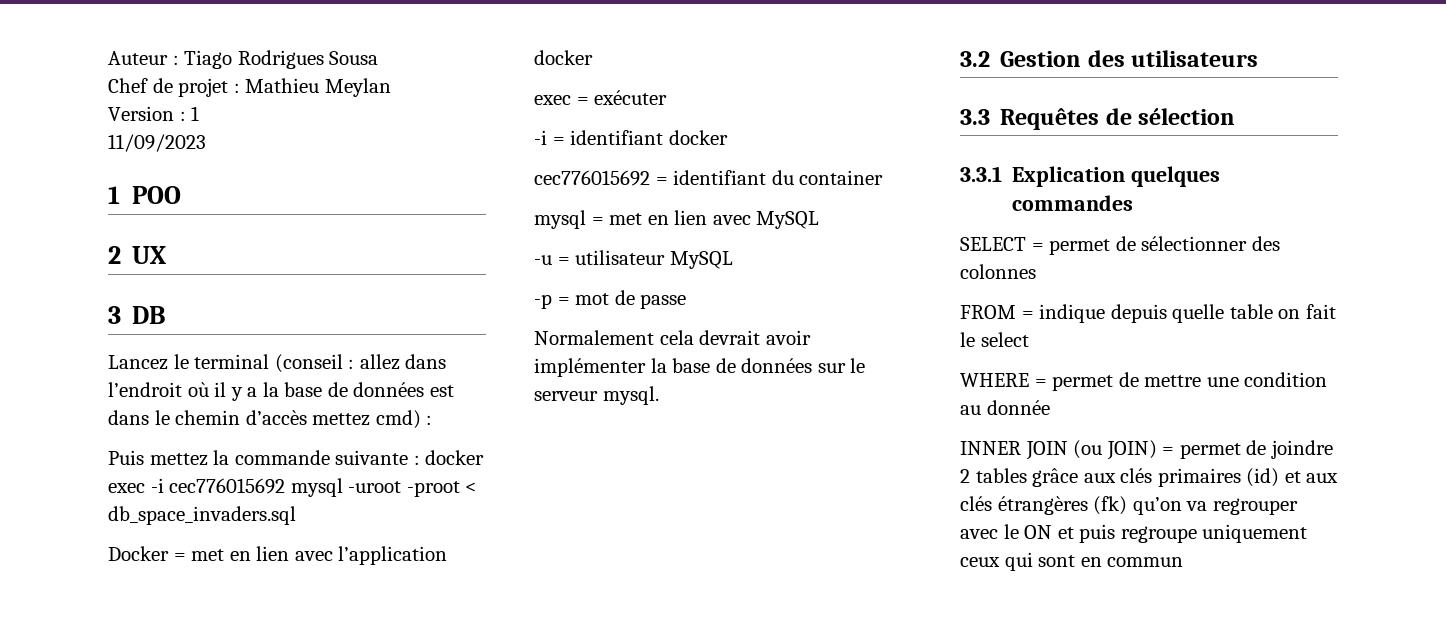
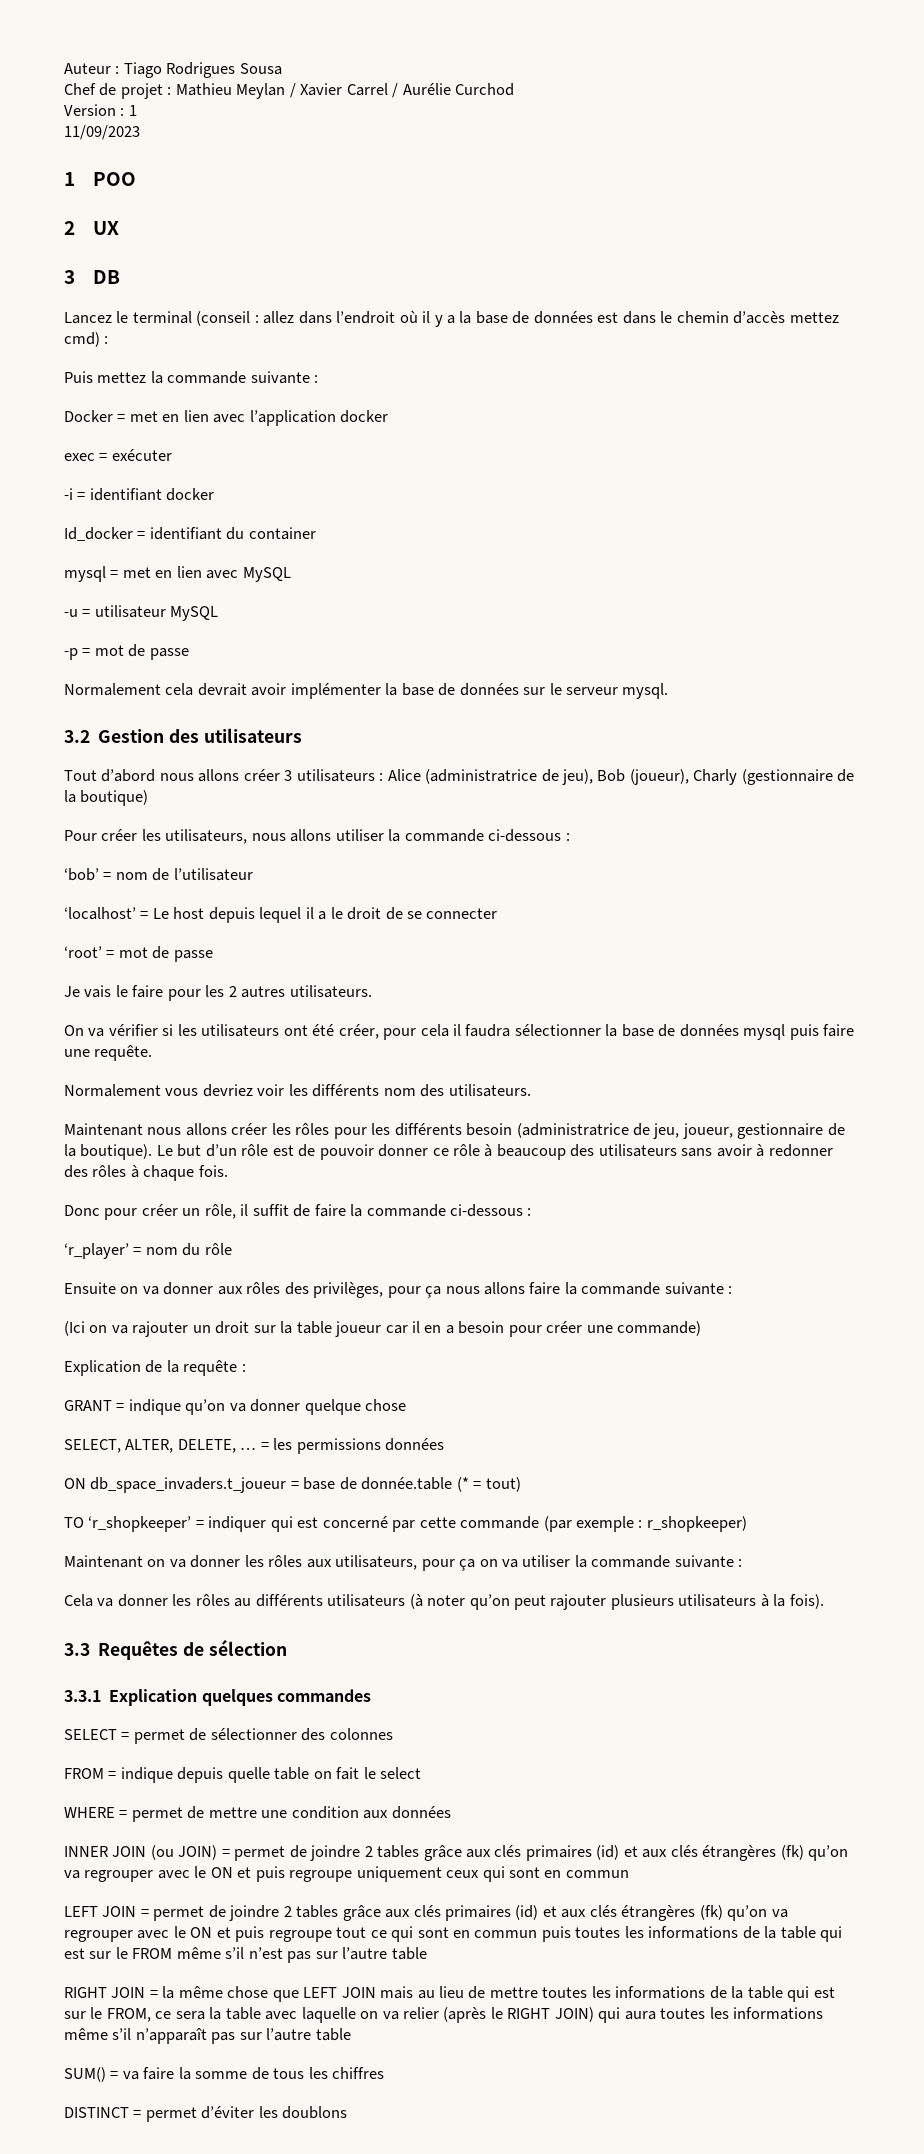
- Chef de projet : Mathieu Meylan
+ Chef de projet : Mathieu Meylan / Xavier Carrel / Aurélie Curchod
- Puis mettez la commande suivante : docker exec -i cec776015692 mysql -uroot -proot < db_space_invaders.sql
+ Puis mettez la commande suivante :
- cec776015692 = identifiant du container
+ Id_docker = identifiant du container
+ Tout d’abord nous allons créer 3 utilisateurs : Alice (administratrice de jeu), Bob (joueur), Charly (gestionnaire de la boutique)
+ Pour créer les utilisateurs, nous allons utiliser la commande ci-dessous :
+ ‘bob’ = nom de l’utilisateur
+ ‘localhost’ = Le host depuis lequel il a le droit de se connecter
+ ‘root’ = mot de passe
+ Je vais le faire pour les 2 autres utilisateurs.
+ On va vérifier si les utilisateurs ont été créer, pour cela il faudra sélectionner la base de données mysql puis faire une requête.
+ Normalement vous devriez voir les différents nom des utilisateurs.
+ Maintenant nous allons créer les rôles pour les différents besoin (administratrice de jeu, joueur, gestionnaire de la boutique). Le but d’un rôle est de pouvoir donner ce rôle à beaucoup des utilisateurs sans avoir à redonner des rôles à chaque fois.
+ Donc pour créer un rôle, il suffit de faire la commande ci-dessous :
+ ‘r_player’ = nom du rôle
+ Ensuite on va donner aux rôles des privilèges, pour ça nous allons faire la commande suivante :
+ (Ici on va rajouter un droit sur la table joueur car il en a besoin pour créer une commande)
+ Explication de la requête :
+ GRANT = indique qu’on va donner quelque chose
+ SELECT, ALTER, DELETE, … = les permissions données
+ ON db_space_invaders.t_joueur = base de donnée.table (* = tout)
+ TO ‘r_shopkeeper’ = indiquer qui est concerné par cette commande (par exemple : r_shopkeeper)
+ Maintenant on va donner les rôles aux utilisateurs, pour ça on va utiliser la commande suivante :
+ Cela va donner les rôles au différents utilisateurs (à noter qu’on peut rajouter plusieurs utilisateurs à la fois).
- WHERE = permet de mettre une condition au donnée
+ WHERE = permet de mettre une condition aux données
+ LEFT JOIN = permet de joindre 2 tables grâce aux clés primaires (id) et aux clés étrangères (fk) qu’on va regrouper avec le ON et puis regroupe tout ce qui sont en commun puis toutes les informations de la table qui est sur le FROM même s’il n’est pas sur l’autre table
+ RIGHT JOIN = la même chose que LEFT JOIN mais au lieu de mettre toutes les informations de la table qui est sur le FROM, ce sera la table avec laquelle on va relier (après le RIGHT JOIN) qui aura toutes les informations même s’il n’apparaît pas sur l’autre table
+ SUM() = va faire la somme de tous les chiffres
+ DISTINCT = permet d’éviter les doublons

